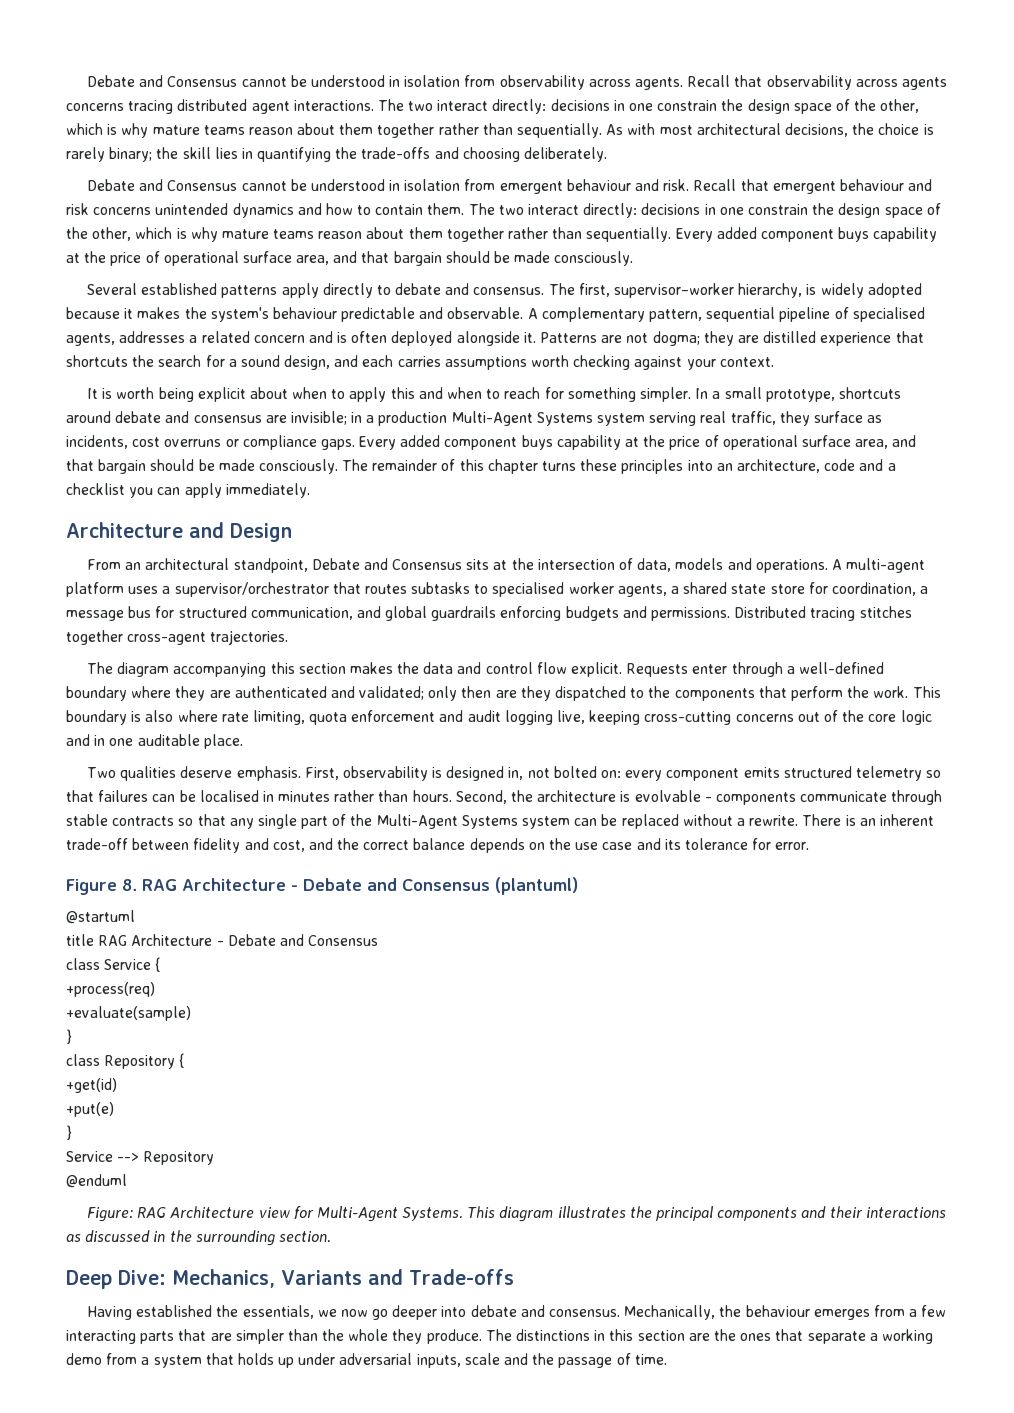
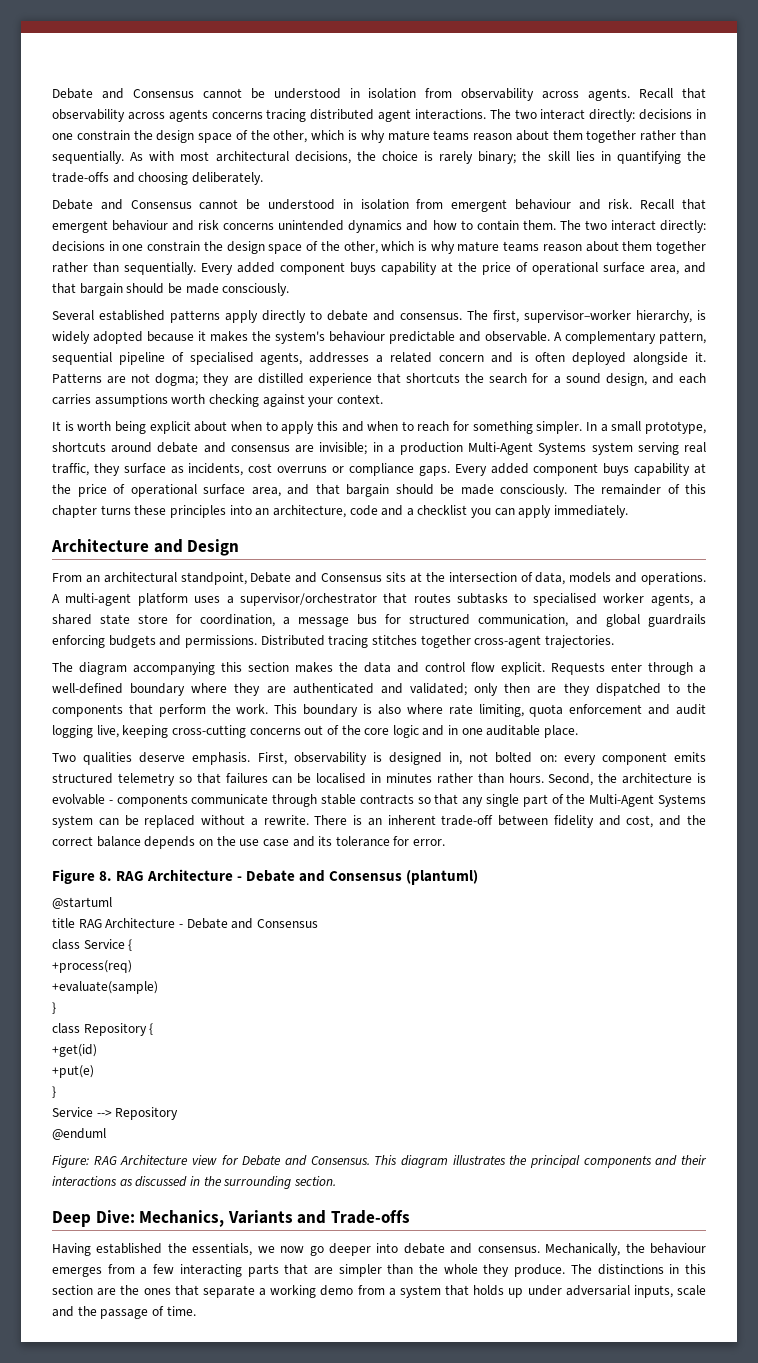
- Figure: RAG Architecture view for Multi-Agent Systems.
+ Figure: RAG Architecture view for Debate and Consensus.

